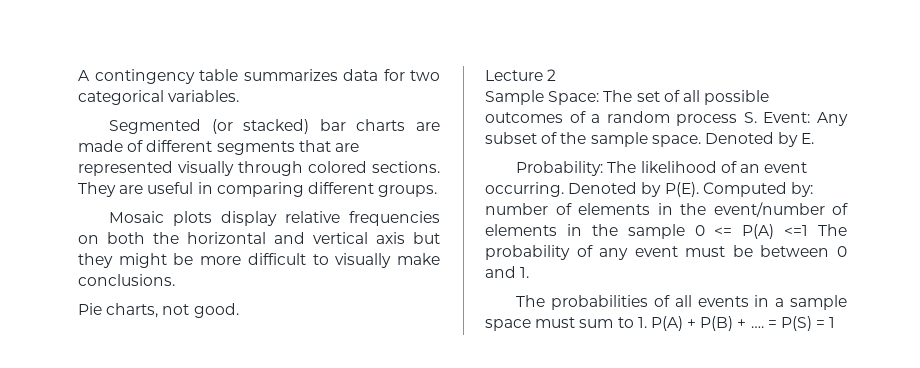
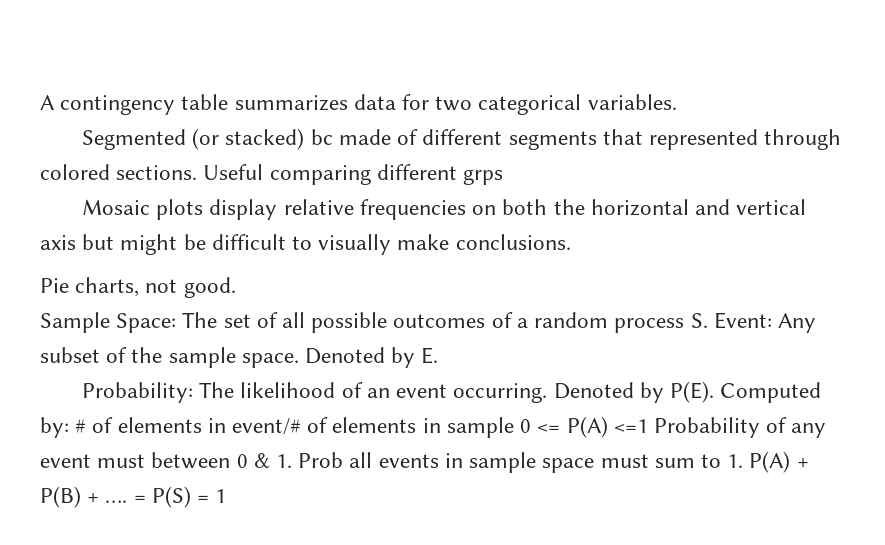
- Segmented (or stacked) bar charts are made of different segments that are represented visually through colored sections. They are useful in comparing different groups.
+ Segmented (or stacked) bc made of different segments that represented through colored sections. Useful comparing different grps
- Mosaic plots display relative frequencies on both the horizontal and vertical axis but they might be more difficult to visually make conclusions.
+ Mosaic plots display relative frequencies on both the horizontal and vertical axis but might be difficult to visually make conclusions.
- Lecture 2
- Computed by: number of elements in the event/number of elements in the sample 0 <= P(A) <=1 The probability of any event must be between 0 and 1.
- The probabilities of all events in a sample space must sum to 1. P(A) + P(B) + ….
+ Computed by: # of elements in event/# of elements in sample 0 <= P(A) <=1 Probability of any event must between 0 & 1. Prob all events in sample space must sum to 1. P(A) + P(B) + ….

